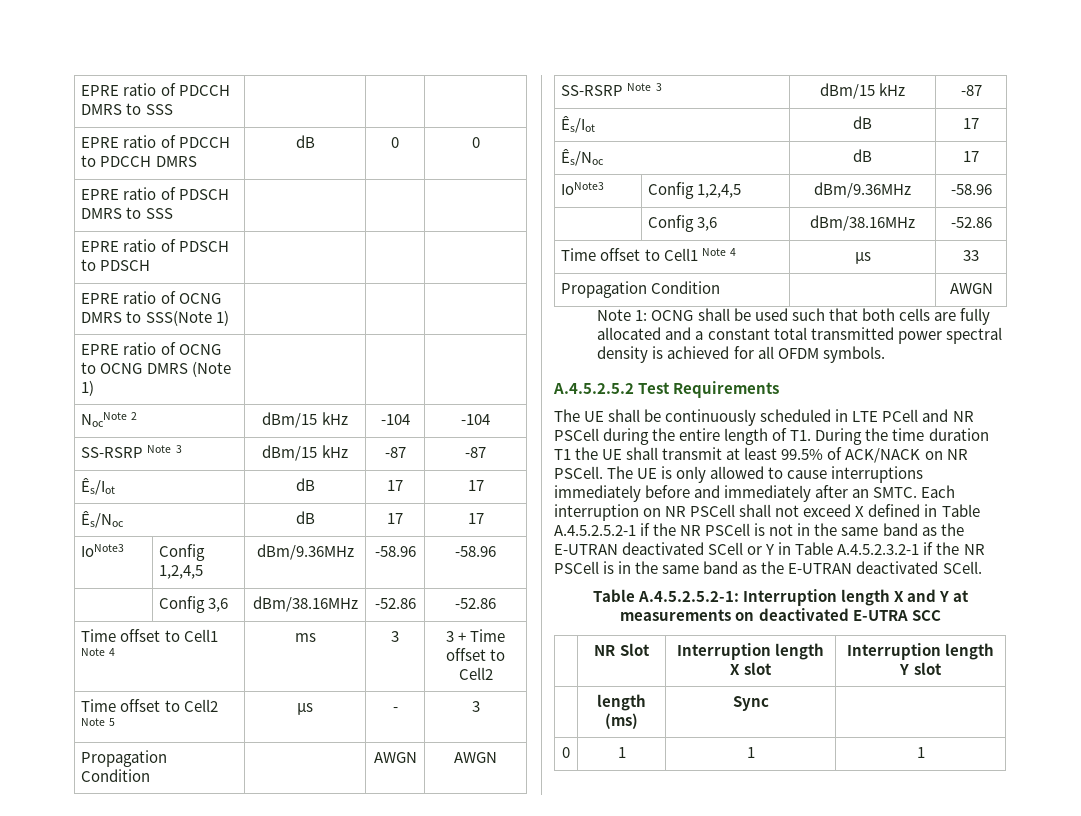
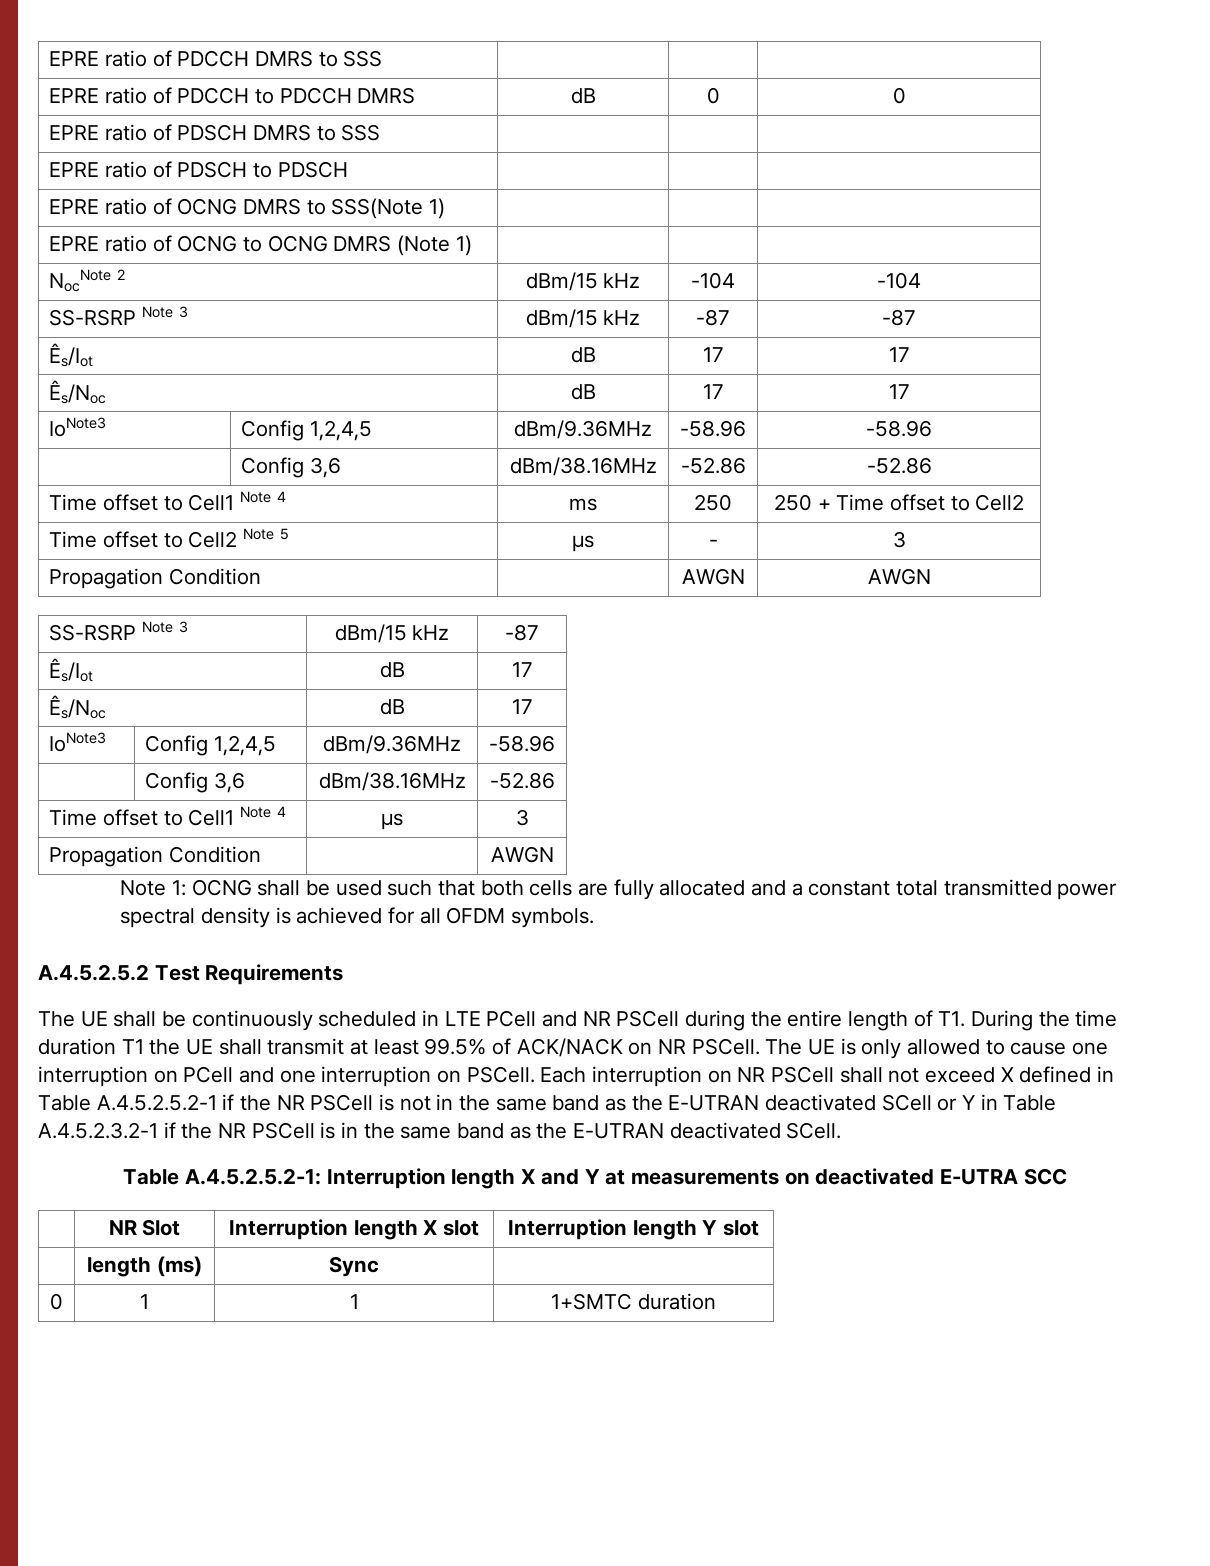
- Time offset to Cell1 Note 4 | ms | 3 | 3 + Time offset to Cell2
+ Time offset to Cell1 Note 4 | ms | 250 | 250 + Time offset to Cell2
- Time offset to Cell1 Note 4 | μs | 33
+ Time offset to Cell1 Note 4 | μs | 3
- The UE is only allowed to cause interruptions immediately before and immediately after an SMTC.
+ The UE is only allowed to cause one interruption on PCell and one interruption on PSCell.
- 0 | 1 | 1 | 1
+ 0 | 1 | 1 | 1+SMTC duration

